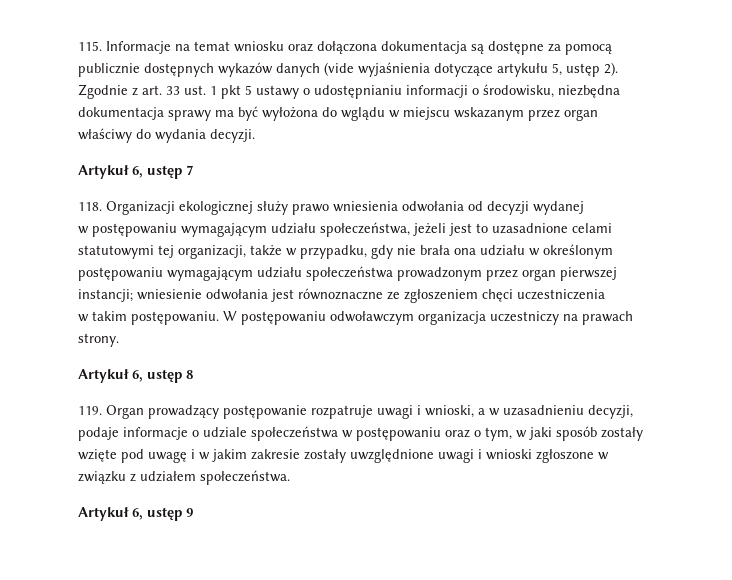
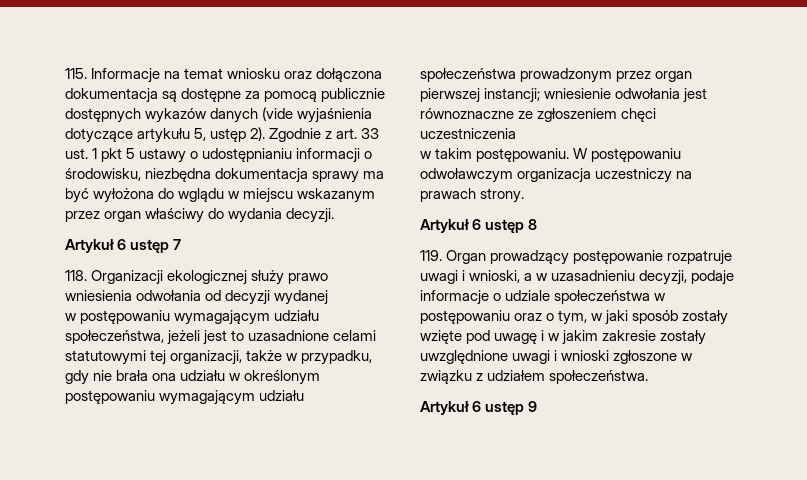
- Artykuł 6, ustęp 7
+ Artykuł 6 ustęp 7
- Artykuł 6, ustęp 8
+ Artykuł 6 ustęp 8
- Artykuł 6, ustęp 9
+ Artykuł 6 ustęp 9

